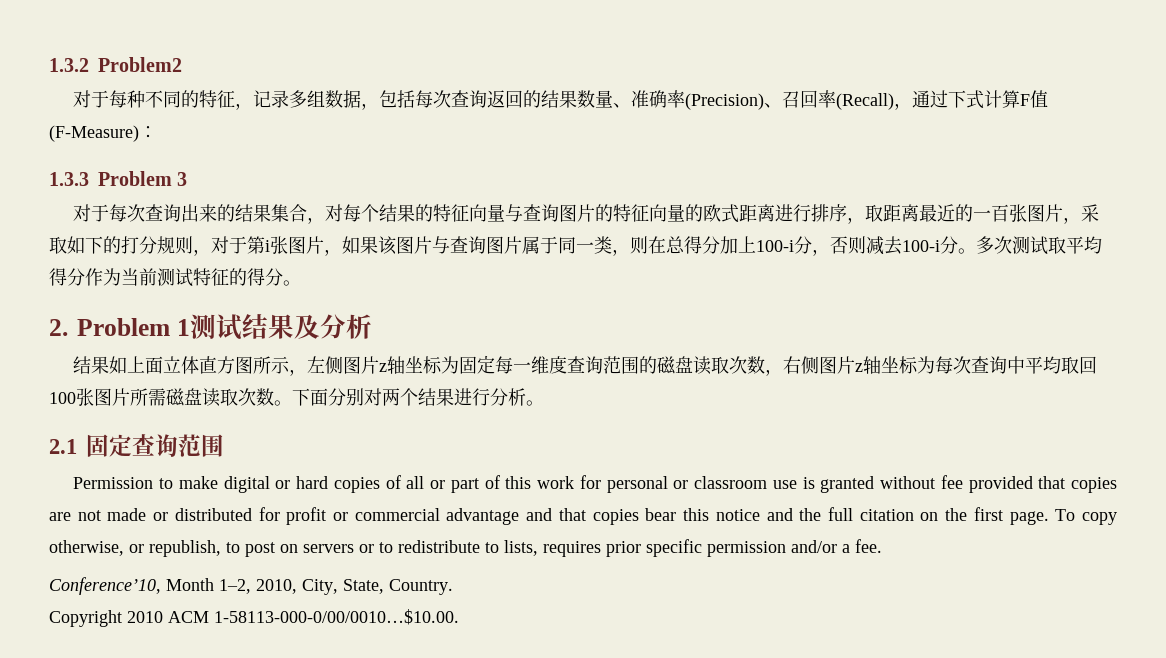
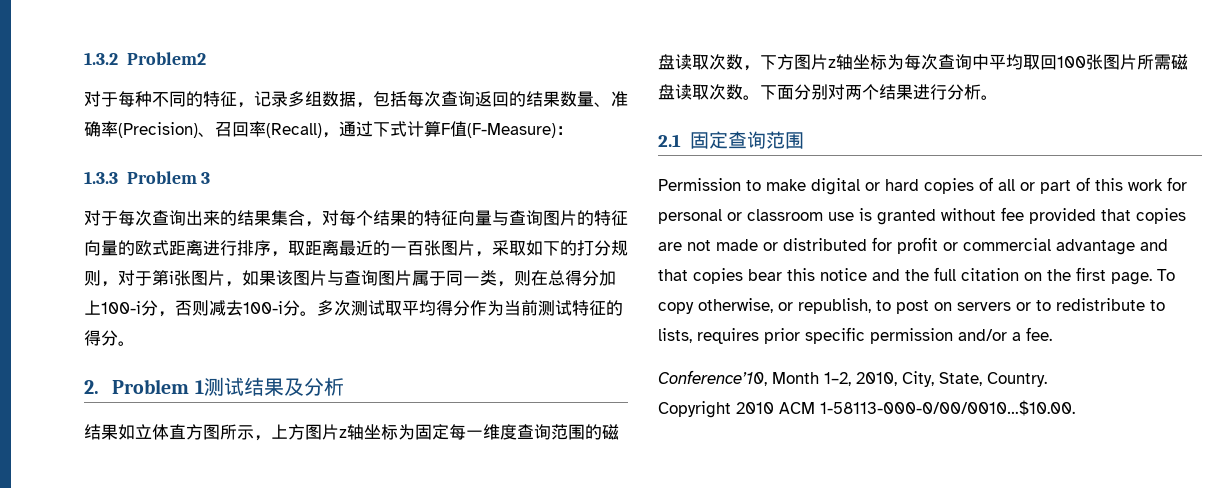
- 结果如上面立体直方图所示，左侧图片z轴坐标为固定每一维度查询范围的磁盘读取次数，右侧图片z轴坐标为每次查询中平均取回100张图片所需磁盘读取次数。
+ 结果如立体直方图所示，上方图片z轴坐标为固定每一维度查询范围的磁盘读取次数，下方图片z轴坐标为每次查询中平均取回100张图片所需磁盘读取次数。

